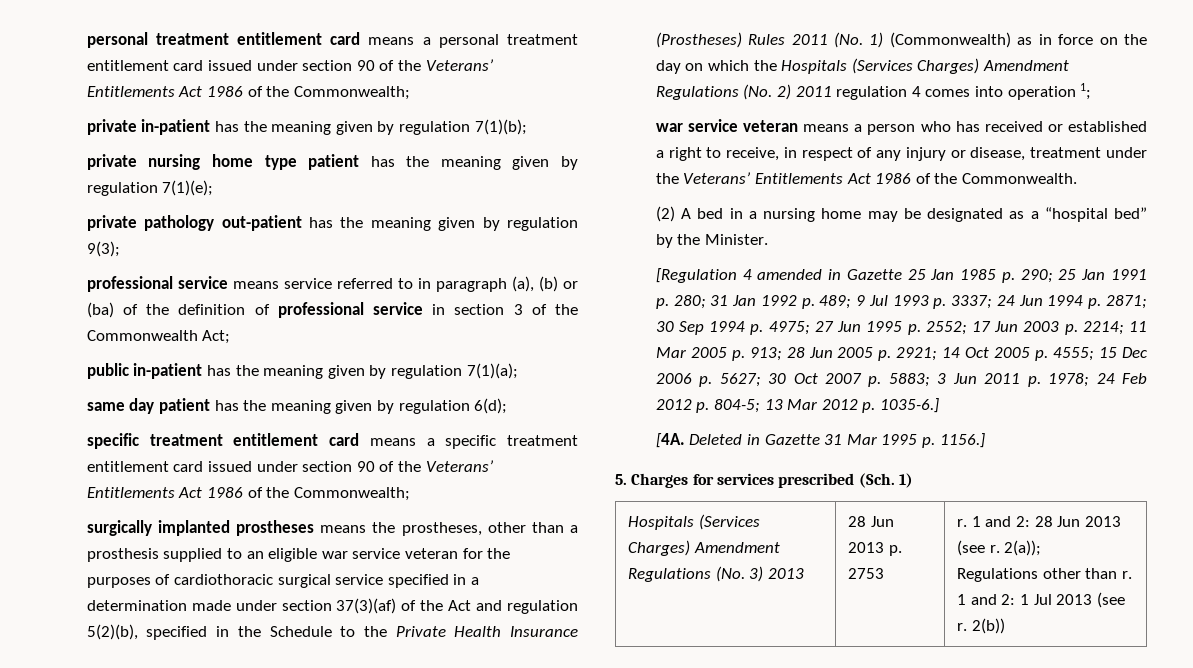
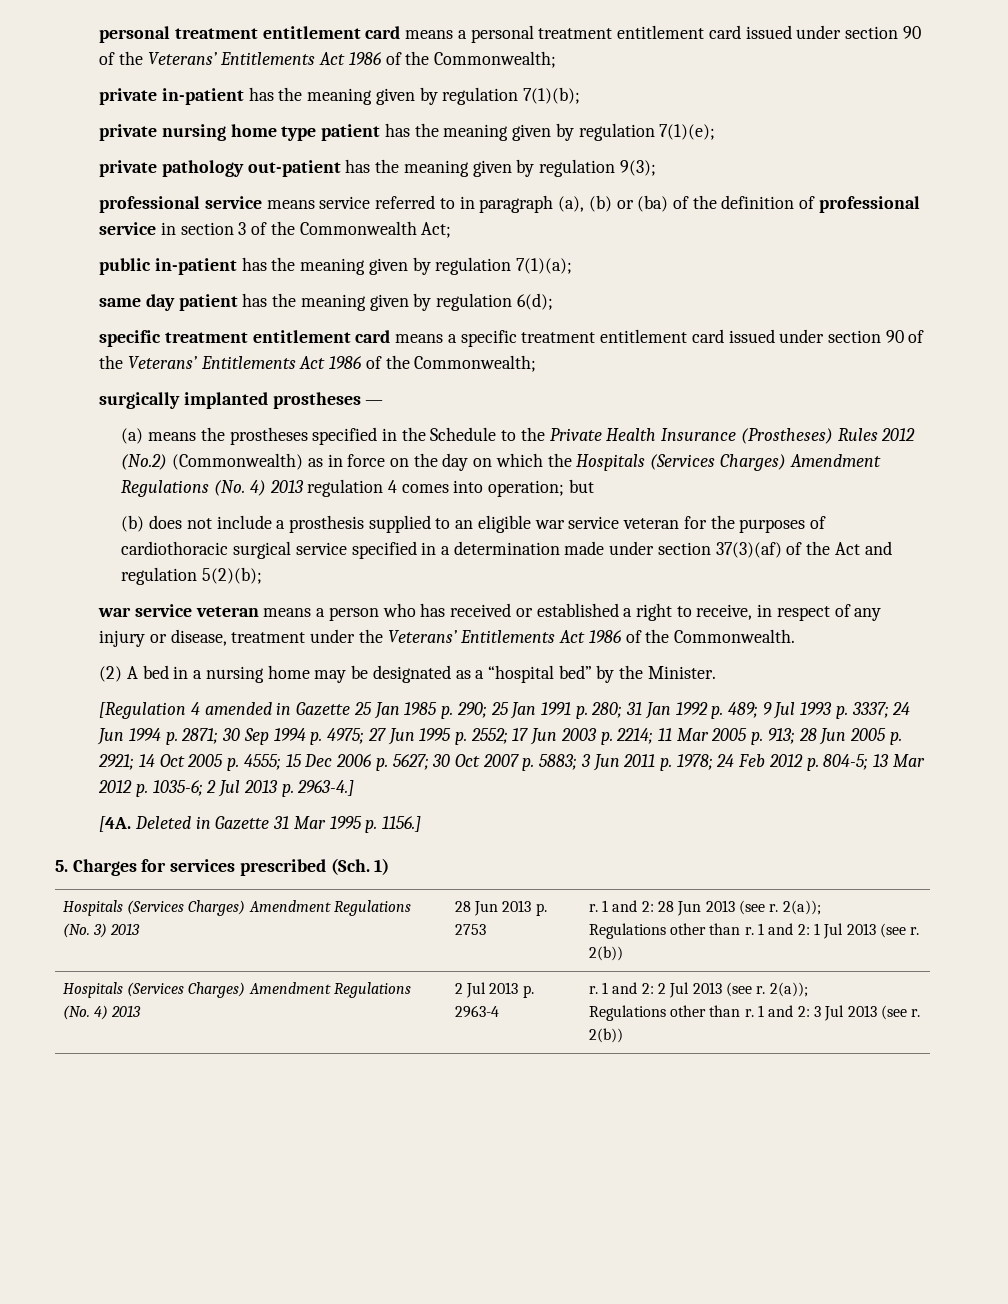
- surgically implanted prostheses means the prostheses, other than a prosthesis supplied to an eligible war service veteran for the purposes of cardiothoracic surgical service specified in a determination made under section 37(3)(af) of the Act and regulation 5(2)(b), specified in the Schedule to the Private Health Insurance (Prostheses) Rules 2011 (No. 1) (Commonwealth) as in force on the day on which the Hospitals (Services Charges) Amendment Regulations (No. 2) 2011 regulation 4 comes into operation 1;
+ surgically implanted prostheses —
+ (a) means the prostheses specified in the Schedule to the Private Health Insurance (Prostheses) Rules 2012 (No.2) (Commonwealth) as in force on the day on which the Hospitals (Services Charges) Amendment Regulations (No. 4) 2013 regulation 4 comes into operation; but
+ (b) does not include a prosthesis supplied to an eligible war service veteran for the purposes of cardiothoracic surgical service specified in a determination made under section 37(3)(af) of the Act and regulation 5(2)(b);
- 13 Mar 2012 p. 1035-6.]
+ 13 Mar 2012 p. 1035-6; 2 Jul 2013 p. 2963-4.]
+ Hospitals (Services Charges) Amendment Regulations (No. 4) 2013 | 2 Jul 2013 p. 2963-4 | r. 1 and 2: 2 Jul 2013 (see r. 2(a));
+ Regulations other than r. 1 and 2: 3 Jul 2013 (see r. 2(b))

